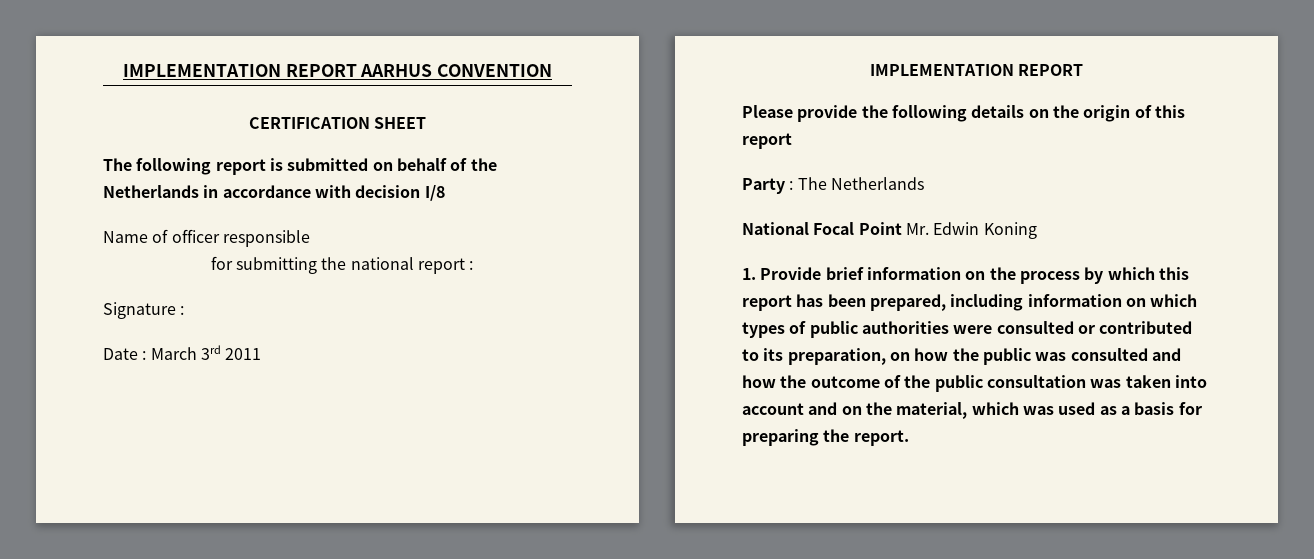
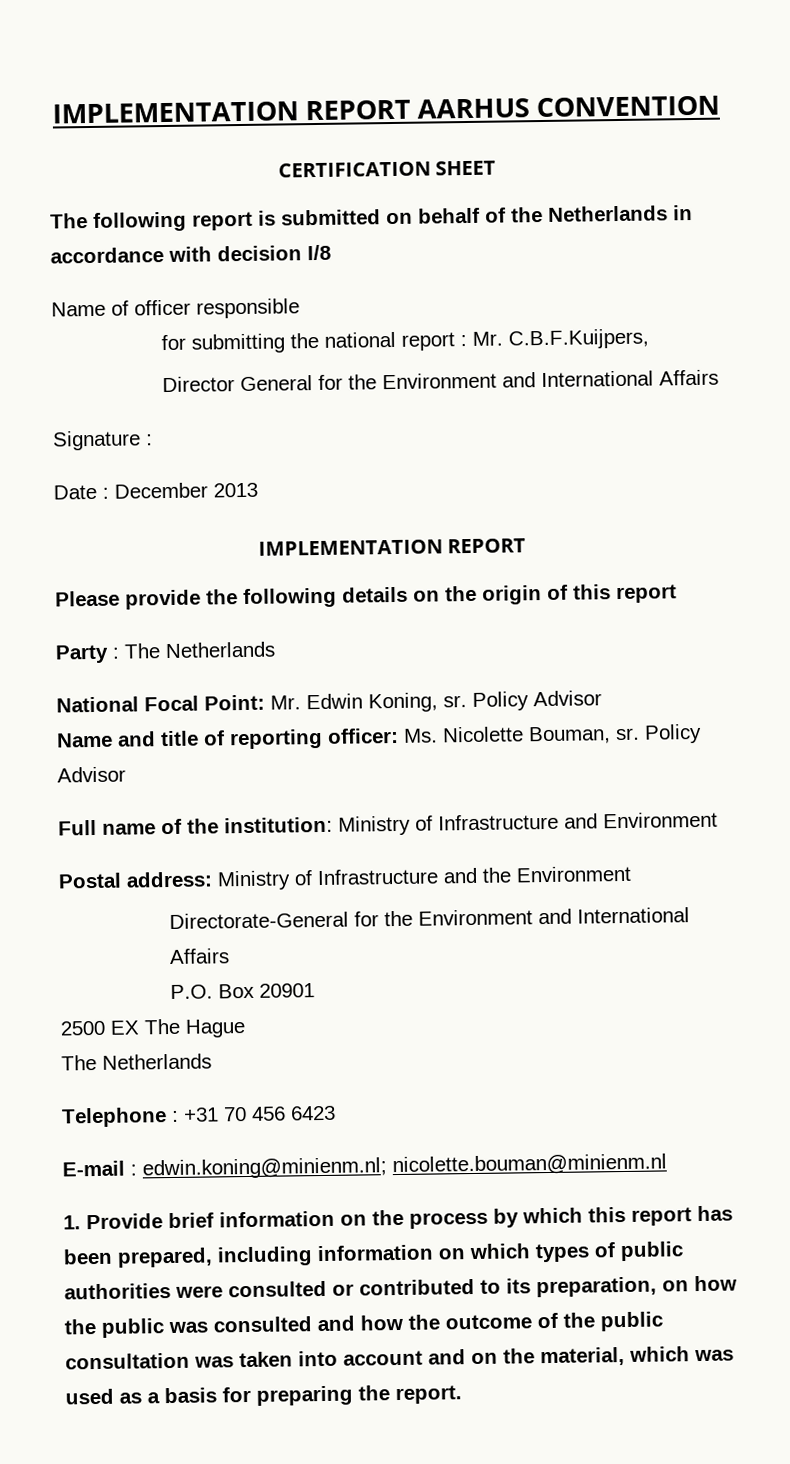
- for submitting the national report :
+ for submitting the national report : Mr. C.B.F.Kuijpers,
+ Director General for the Environment and International Affairs
- Date : March 3rd 2011
+ Date : December 2013
- National Focal Point Mr. Edwin Koning
+ National Focal Point: Mr. Edwin Koning, sr. Policy Advisor
+ Name and title of reporting officer: Ms. Nicolette Bouman, sr. Policy Advisor
+ Full name of the institution: Ministry of Infrastructure and Environment
+ Postal address: Ministry of Infrastructure and the Environment
+ Directorate-General for the Environment and International Affairs
+ P.O. Box 20901
+ 2500 EX The Hague
+ The Netherlands
+ Telephone : +31 70 456 6423
+ E-mail : edwin.koning@minienm.nl; nicolette.bouman@minienm.nl

